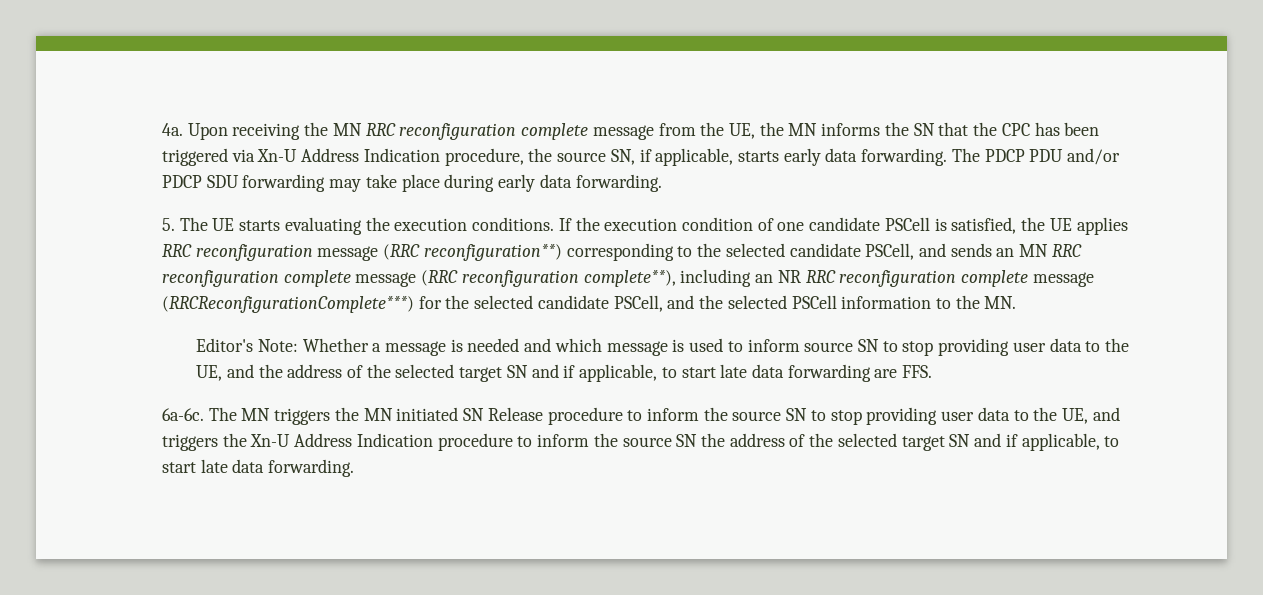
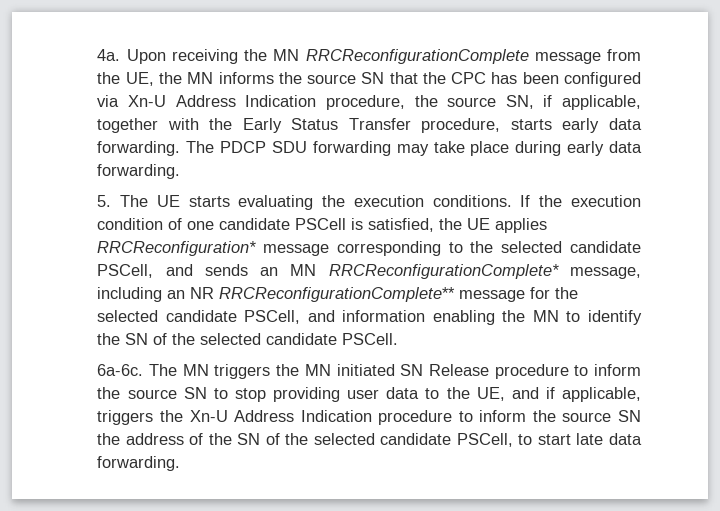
- Upon receiving the MN RRC reconfiguration complete message from the UE, the MN informs the SN that the CPC has been triggered via Xn-U Address Indication procedure, the source SN, if applicable, starts early data forwarding.
+ Upon receiving the MN RRCReconfigurationComplete message from the UE, the MN informs the source SN that the CPC has been configured via Xn-U Address Indication procedure, the source SN, if applicable, together with the Early Status Transfer procedure, starts early data forwarding.
- The PDCP PDU and/or PDCP SDU forwarding may take place during early data forwarding.
+ The PDCP SDU forwarding may take place during early data forwarding.
- If the execution condition of one candidate PSCell is satisfied, the UE applies RRC reconfiguration message (RRC reconfiguration**) corresponding to the selected candidate PSCell, and sends an MN RRC reconfiguration complete message (RRC reconfiguration complete**), including an NR RRC reconfiguration complete message (RRCReconfigurationComplete***) for the selected candidate PSCell, and the selected PSCell information to the MN.
- Editor's Note: Whether a message is needed and which message is used to inform source SN to stop providing user data to the UE, and the address of the selected target SN and if applicable, to start late data forwarding are FFS.
+ If the execution condition of one candidate PSCell is satisfied, the UE applies RRCReconfiguration* message corresponding to the selected candidate PSCell, and sends an MN RRCReconfigurationComplete* message, including an NR RRCReconfigurationComplete** message for the selected candidate PSCell, and information enabling the MN to identify the SN of the selected candidate PSCell.
- The MN triggers the MN initiated SN Release procedure to inform the source SN to stop providing user data to the UE, and triggers the Xn-U Address Indication procedure to inform the source SN the address of the selected target SN and if applicable, to start late data forwarding.
+ The MN triggers the MN initiated SN Release procedure to inform the source SN to stop providing user data to the UE, and if applicable, triggers the Xn-U Address Indication procedure to inform the source SN the address of the SN of the selected candidate PSCell, to start late data forwarding.

